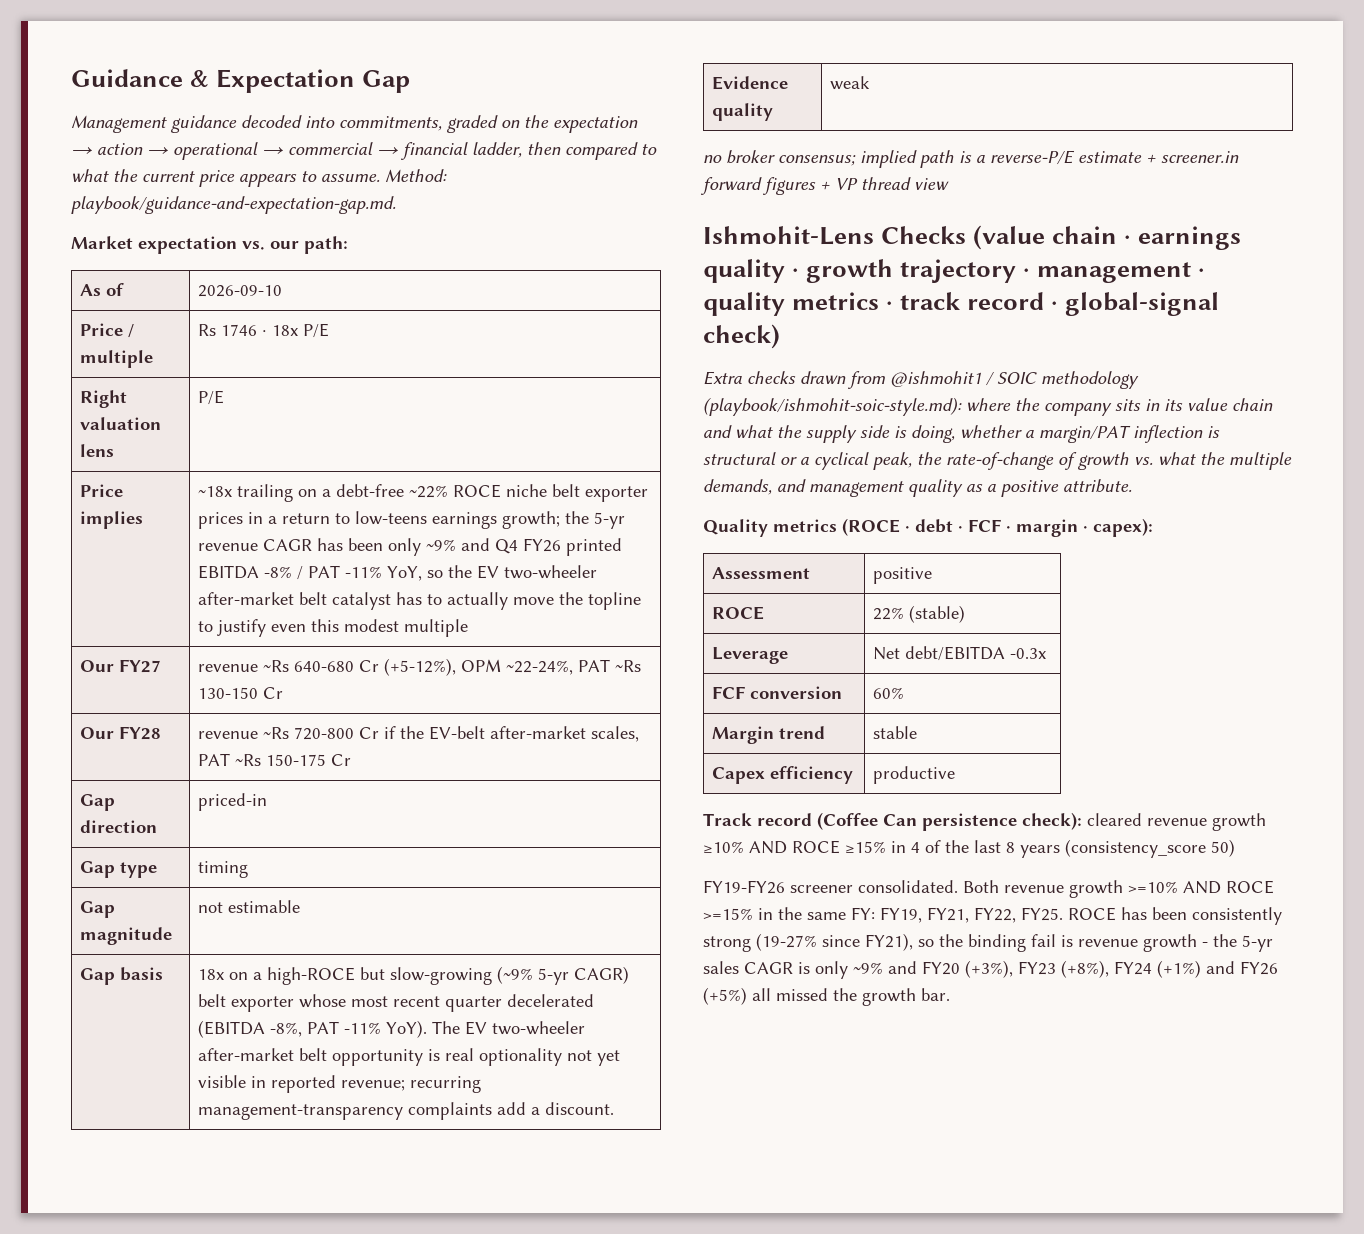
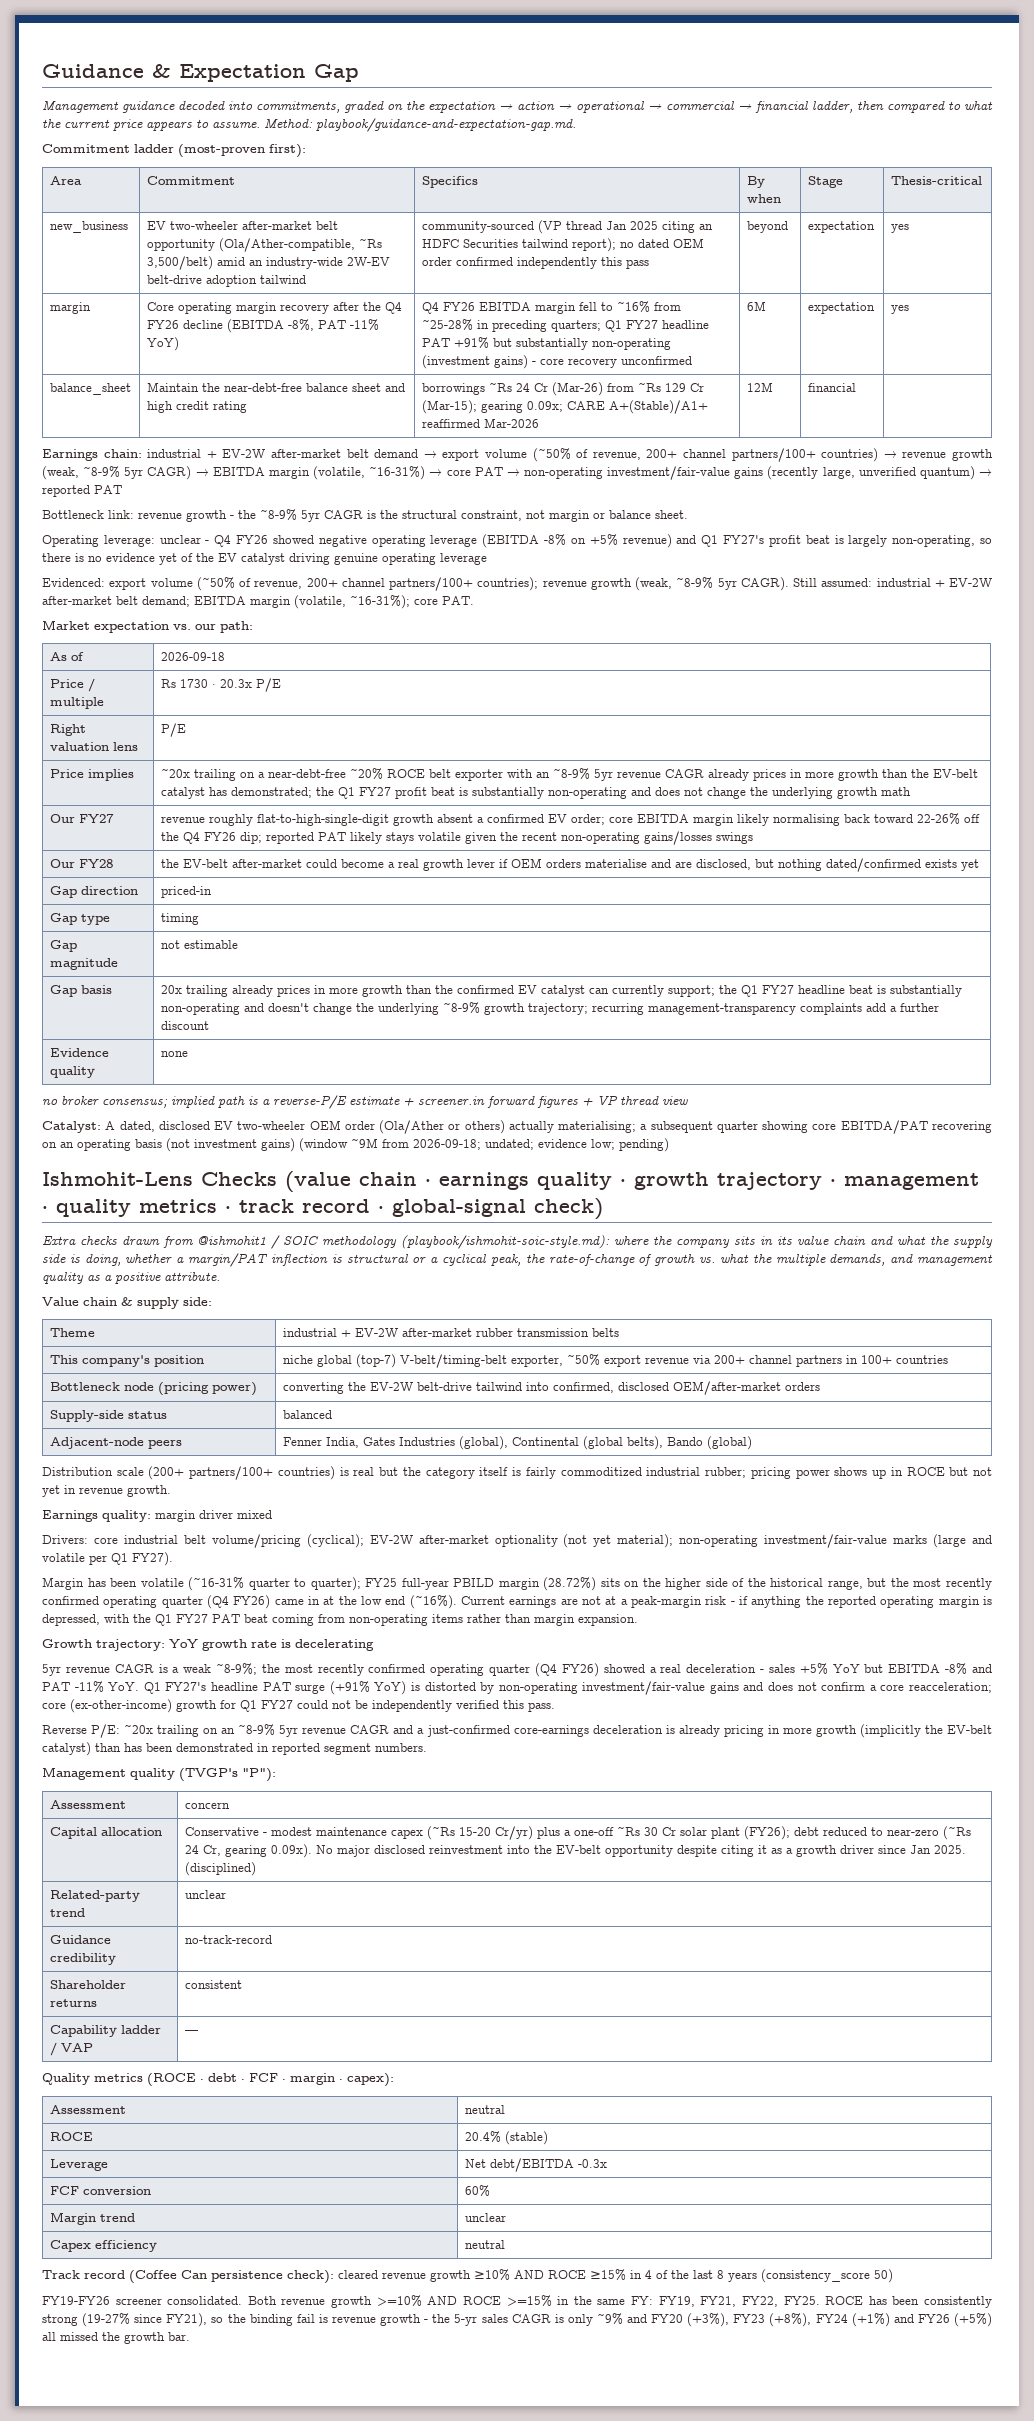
+ Commitment ladder (most-proven first):
+ Area | Commitment | Specifics | By when | Stage | Thesis-critical
+ new_business | EV two-wheeler after-market belt opportunity (Ola/Ather-compatible, ~Rs 3,500/belt) amid an industry-wide 2W-EV belt-drive adoption tailwind | community-sourced (VP thread Jan 2025 citing an HDFC Securities tailwind report); no dated OEM order confirmed independently this pass | beyond | expectation | yes
+ margin | Core operating margin recovery after the Q4 FY26 decline (EBITDA -8%, PAT -11% YoY) | Q4 FY26 EBITDA margin fell to ~16% from ~25-28% in preceding quarters; Q1 FY27 headline PAT +91% but substantially non-operating (investment gains) - core recovery unconfirmed | 6M | expectation | yes
+ balance_sheet | Maintain the near-debt-free balance sheet and high credit rating | borrowings ~Rs 24 Cr (Mar-26) from ~Rs 129 Cr (Mar-15); gearing 0.09x; CARE A+(Stable)/A1+ reaffirmed Mar-2026 | 12M | financial |
+ Earnings chain: industrial + EV-2W after-market belt demand → export volume (~50% of revenue, 200+ channel partners/100+ countries) → revenue growth (weak, ~8-9% 5yr CAGR) → EBITDA margin (volatile, ~16-31%) → core PAT → non-operating investment/fair-value gains (recently large, unverified quantum) → reported PAT
+ Bottleneck link: revenue growth - the ~8-9% 5yr CAGR is the structural constraint, not margin or balance sheet.
+ Operating leverage: unclear - Q4 FY26 showed negative operating leverage (EBITDA -8% on +5% revenue) and Q1 FY27's profit beat is largely non-operating, so there is no evidence yet of the EV catalyst driving genuine operating leverage
+ Evidenced: export volume (~50% of revenue, 200+ channel partners/100+ countries); revenue growth (weak, ~8-9% 5yr CAGR). Still assumed: industrial + EV-2W after-market belt demand; EBITDA margin (volatile, ~16-31%); core PAT.
- As of | 2026-09-10
+ As of | 2026-09-18
- Price / multiple | Rs 1746 · 18x P/E
+ Price / multiple | Rs 1730 · 20.3x P/E
- ~18x trailing on a debt-free ~22% ROCE niche belt exporter prices in a return to low-teens earnings growth; the 5-yr revenue CAGR has been only ~9% and Q4 FY26 printed EBITDA -8% / PAT -11% YoY, so the EV two-wheeler after-market belt catalyst has to actually move the topline to justify even this modest multiple
- Our FY27 | revenue ~Rs 640-680 Cr (+5-12%), OPM ~22-24%, PAT ~Rs 130-150 Cr
- Our FY28 | revenue ~Rs 720-800 Cr if the EV-belt after-market scales, PAT ~Rs 150-175 Cr
+ ~20x trailing on a near-debt-free ~20% ROCE belt exporter with an ~8-9% 5yr revenue CAGR already prices in more growth than the EV-belt catalyst has demonstrated; the Q1 FY27 profit beat is substantially non-operating and does not change the underlying growth math
+ Our FY27 | revenue roughly flat-to-high-single-digit growth absent a confirmed EV order; core EBITDA margin likely normalising back toward 22-26% off the Q4 FY26 dip; reported PAT likely stays volatile given the recent non-operating gains/losses swings
+ Our FY28 | the EV-belt after-market could become a real growth lever if OEM orders materialise and are disclosed, but nothing dated/confirmed exists yet
- 18x on a high-ROCE but slow-growing (~9% 5-yr CAGR) belt exporter whose most recent quarter decelerated (EBITDA -8%, PAT -11% YoY). The EV two-wheeler after-market belt opportunity is real optionality not yet visible in reported revenue; recurring management-transparency complaints add a discount.
+ 20x trailing already prices in more growth than the confirmed EV catalyst can currently support; the Q1 FY27 headline beat is substantially non-operating and doesn't change the underlying ~8-9% growth trajectory; recurring management-transparency complaints add a further discount
- Evidence quality | weak
+ Evidence quality | none
+ Catalyst: A dated, disclosed EV two-wheeler OEM order (Ola/Ather or others) actually materialising; a subsequent quarter showing core EBITDA/PAT recovering on an operating basis (not investment gains) (window ~9M from 2026-09-18; undated; evidence low; pending)
+ Value chain & supply side:
+ Theme | industrial + EV-2W after-market rubber transmission belts
+ This company's position | niche global (top-7) V-belt/timing-belt exporter, ~50% export revenue via 200+ channel partners in 100+ countries
+ Bottleneck node (pricing power) | converting the EV-2W belt-drive tailwind into confirmed, disclosed OEM/after-market orders
+ Supply-side status | balanced
+ Adjacent-node peers | Fenner India, Gates Industries (global), Continental (global belts), Bando (global)
+ Distribution scale (200+ partners/100+ countries) is real but the category itself is fairly commoditized industrial rubber; pricing power shows up in ROCE but not yet in revenue growth.
+ Earnings quality: margin driver mixed
+ Drivers: core industrial belt volume/pricing (cyclical); EV-2W after-market optionality (not yet material); non-operating investment/fair-value marks (large and volatile per Q1 FY27).
+ Margin has been volatile (~16-31% quarter to quarter); FY25 full-year PBILD margin (28.72%) sits on the higher side of the historical range, but the most recently confirmed operating quarter (Q4 FY26) came in at the low end (~16%). Current earnings are not at a peak-margin risk - if anything the reported operating margin is depressed, with the Q1 FY27 PAT beat coming from non-operating items rather than margin expansion.
+ Growth trajectory: YoY growth rate is decelerating
+ 5yr revenue CAGR is a weak ~8-9%; the most recently confirmed operating quarter (Q4 FY26) showed a real deceleration - sales +5% YoY but EBITDA -8% and PAT -11% YoY. Q1 FY27's headline PAT surge (+91% YoY) is distorted by non-operating investment/fair-value gains and does not confirm a core reacceleration; core (ex-other-income) growth for Q1 FY27 could not be independently verified this pass.
+ Reverse P/E: ~20x trailing on an ~8-9% 5yr revenue CAGR and a just-confirmed core-earnings deceleration is already pricing in more growth (implicitly the EV-belt catalyst) than has been demonstrated in reported segment numbers.
+ Management quality (TVGP's "P"):
+ Assessment | concern
+ Capital allocation | Conservative - modest maintenance capex (~Rs 15-20 Cr/yr) plus a one-off ~Rs 30 Cr solar plant (FY26); debt reduced to near-zero (~Rs 24 Cr, gearing 0.09x). No major disclosed reinvestment into the EV-belt opportunity despite citing it as a growth driver since Jan 2025. (disciplined)
+ Related-party trend | unclear
+ Guidance credibility | no-track-record
+ Shareholder returns | consistent
+ Capability ladder / VAP | —
- Assessment | positive
+ Assessment | neutral
- ROCE | 22% (stable)
+ ROCE | 20.4% (stable)
- Margin trend | stable
+ Margin trend | unclear
- Capex efficiency | productive
+ Capex efficiency | neutral

